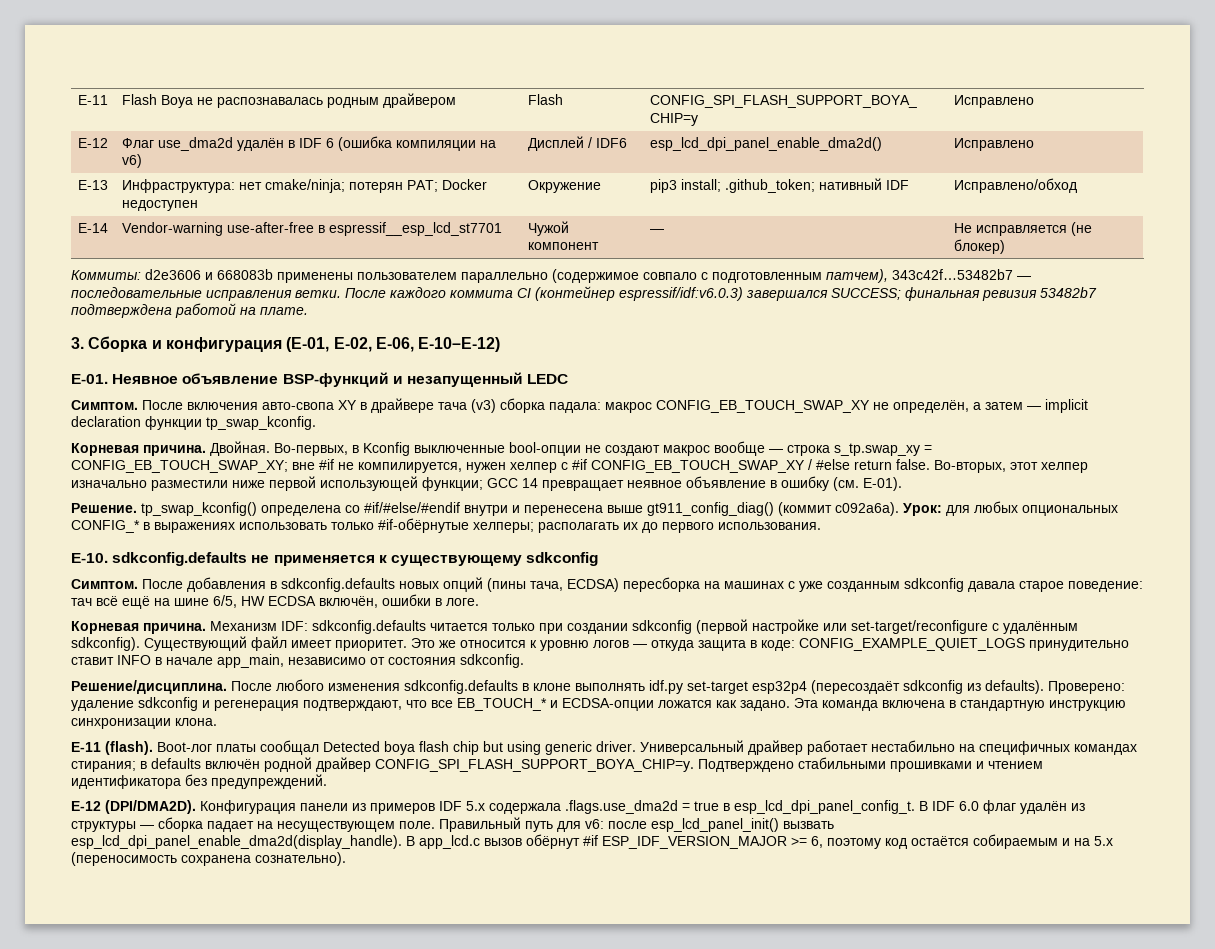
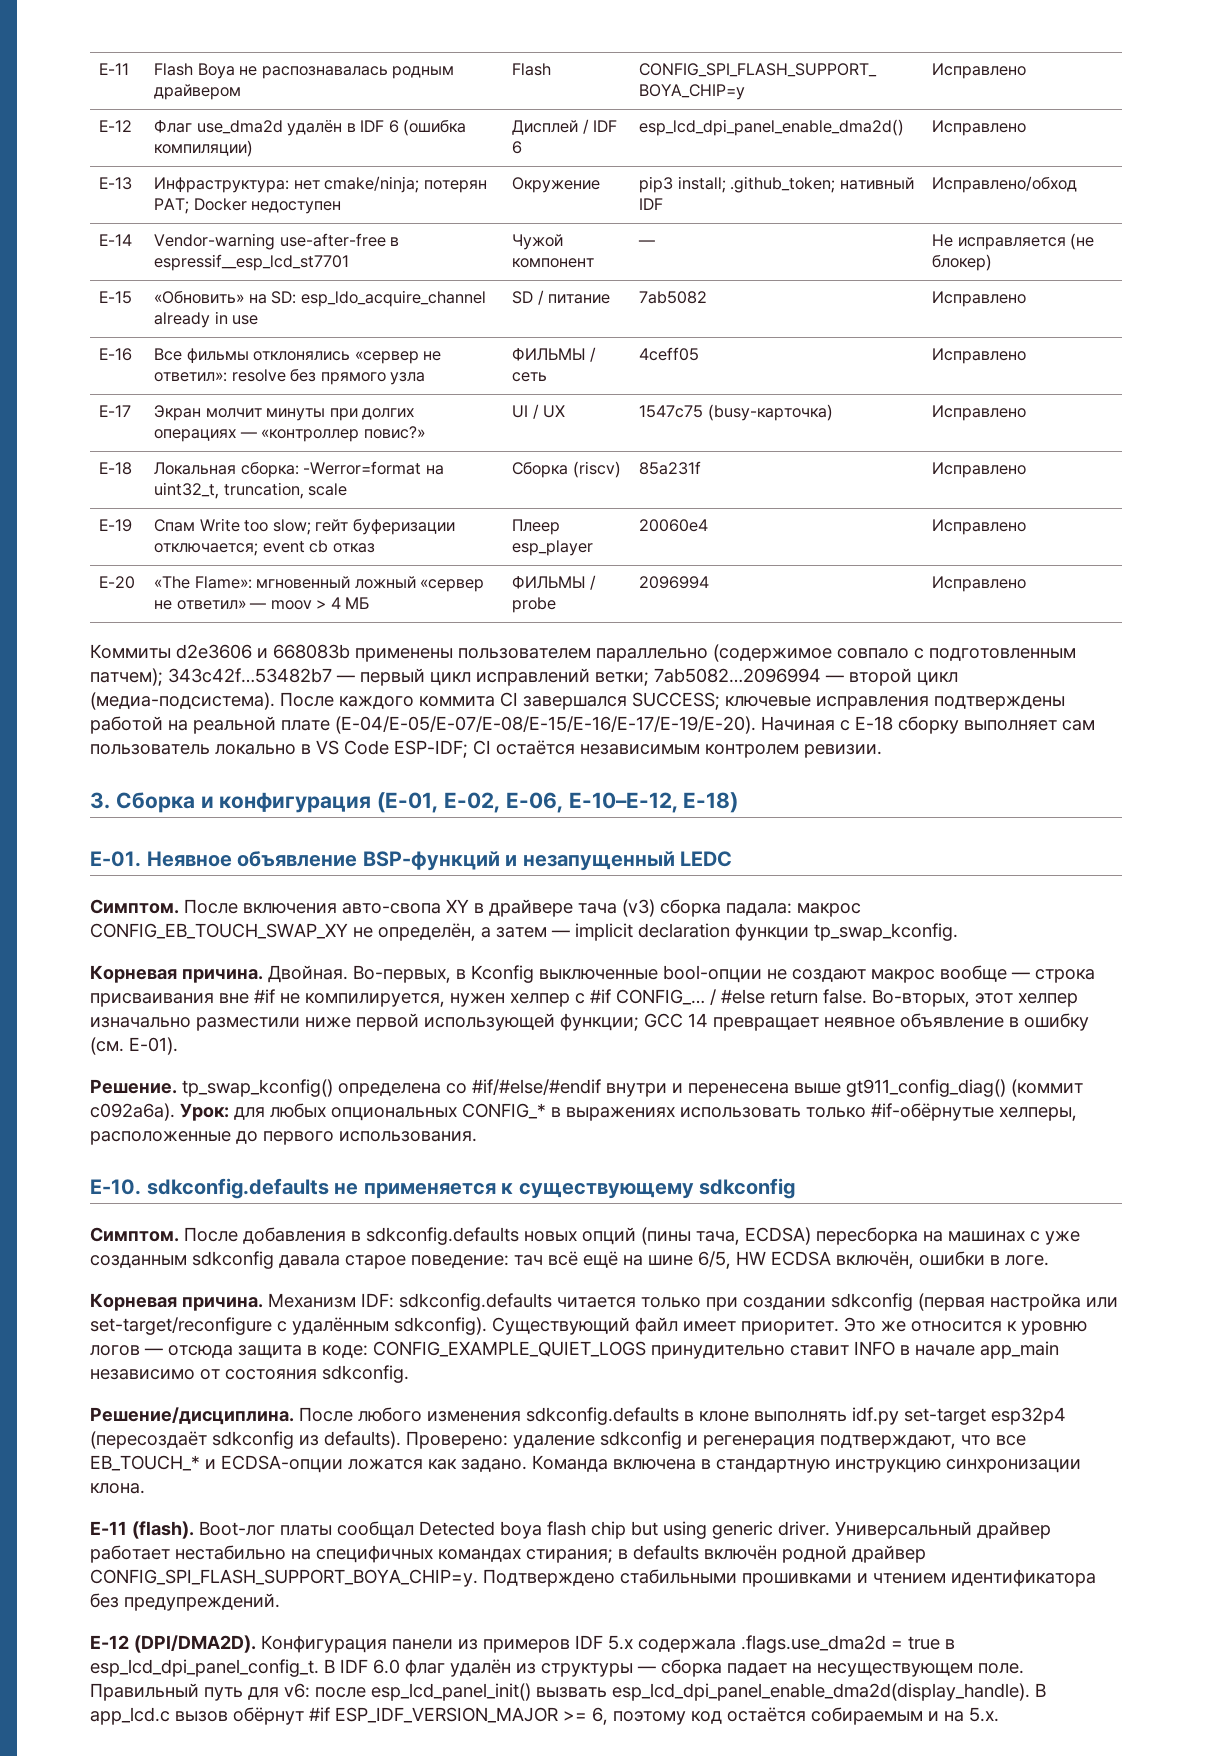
- E-12 | Флаг use_dma2d удалён в IDF 6 (ошибка компиляции на v6) | Дисплей / IDF6 | esp_lcd_dpi_panel_enable_dma2d() | Исправлено
+ E-12 | Флаг use_dma2d удалён в IDF 6 (ошибка компиляции) | Дисплей / IDF 6 | esp_lcd_dpi_panel_enable_dma2d() | Исправлено
- Коммиты: d2e3606 и 668083b применены пользователем параллельно (содержимое совпало с подготовленным патчем), 343c42f…53482b7 — последовательные исправления ветки. После каждого коммита CI (контейнер espressif/idf:v6.0.3) завершался SUCCESS; финальная ревизия 53482b7 подтверждена работой на плате.
+ E-15 | «Обновить» на SD: esp_ldo_acquire_channel already in use | SD / питание | 7ab5082 | Исправлено
+ E-16 | Все фильмы отклонялись «сервер не ответил»: resolve без прямого узла | ФИЛЬМЫ / сеть | 4ceff05 | Исправлено
+ E-17 | Экран молчит минуты при долгих операциях — «контроллер повис?» | UI / UX | 1547c75 (busy-карточка) | Исправлено
+ E-18 | Локальная сборка: -Werror=format на uint32_t, truncation, scale | Сборка (riscv) | 85a231f | Исправлено
+ E-19 | Спам Write too slow; гейт буферизации отключается; event cb отказ | Плеер esp_player | 20060e4 | Исправлено
+ E-20 | «The Flame»: мгновенный ложный «сервер не ответил» — moov > 4 МБ | ФИЛЬМЫ / probe | 2096994 | Исправлено
+ Коммиты d2e3606 и 668083b применены пользователем параллельно (содержимое совпало с подготовленным патчем); 343c42f…53482b7 — первый цикл исправлений ветки; 7ab5082…2096994 — второй цикл (медиа-подсистема). После каждого коммита CI завершался SUCCESS; ключевые исправления подтверждены работой на реальной плате (E-04/E-05/E-07/E-08/E-15/E-16/E-17/E-19/E-20). Начиная с E-18 сборку выполняет сам пользователь локально в VS Code ESP-IDF; CI остаётся независимым контролем ревизии.
- 3. Сборка и конфигурация (E-01, E-02, E-06, E-10–E-12)
+ 3. Сборка и конфигурация (E-01, E-02, E-06, E-10–E-12, E-18)
- Во-первых, в Kconfig выключенные bool-опции не создают макрос вообще — строка s_tp.swap_xy = CONFIG_EB_TOUCH_SWAP_XY; вне #if не компилируется, нужен хелпер с #if CONFIG_EB_TOUCH_SWAP_XY / #else return false.
+ Во-первых, в Kconfig выключенные bool-опции не создают макрос вообще — строка присваивания вне #if не компилируется, нужен хелпер с #if CONFIG_… / #else return false.
- Урок: для любых опциональных CONFIG_* в выражениях использовать только #if-обёрнутые хелперы; располагать их до первого использования.
+ Урок: для любых опциональных CONFIG_* в выражениях использовать только #if-обёрнутые хелперы, расположенные до первого использования.
- Механизм IDF: sdkconfig.defaults читается только при создании sdkconfig (первой настройке или set-target/reconfigure с удалённым sdkconfig).
+ Механизм IDF: sdkconfig.defaults читается только при создании sdkconfig (первая настройка или set-target/reconfigure с удалённым sdkconfig).
- Это же относится к уровню логов — откуда защита в коде: CONFIG_EXAMPLE_QUIET_LOGS принудительно ставит INFO в начале app_main, независимо от состояния sdkconfig.
+ Это же относится к уровню логов — отсюда защита в коде: CONFIG_EXAMPLE_QUIET_LOGS принудительно ставит INFO в начале app_main независимо от состояния sdkconfig.
- Эта команда включена в стандартную инструкцию синхронизации клона.
+ Команда включена в стандартную инструкцию синхронизации клона.
- В app_lcd.c вызов обёрнут #if ESP_IDF_VERSION_MAJOR >= 6, поэтому код остаётся собираемым и на 5.x (переносимость сохранена сознательно).
+ В app_lcd.c вызов обёрнут #if ESP_IDF_VERSION_MAJOR >= 6, поэтому код остаётся собираемым и на 5.x.

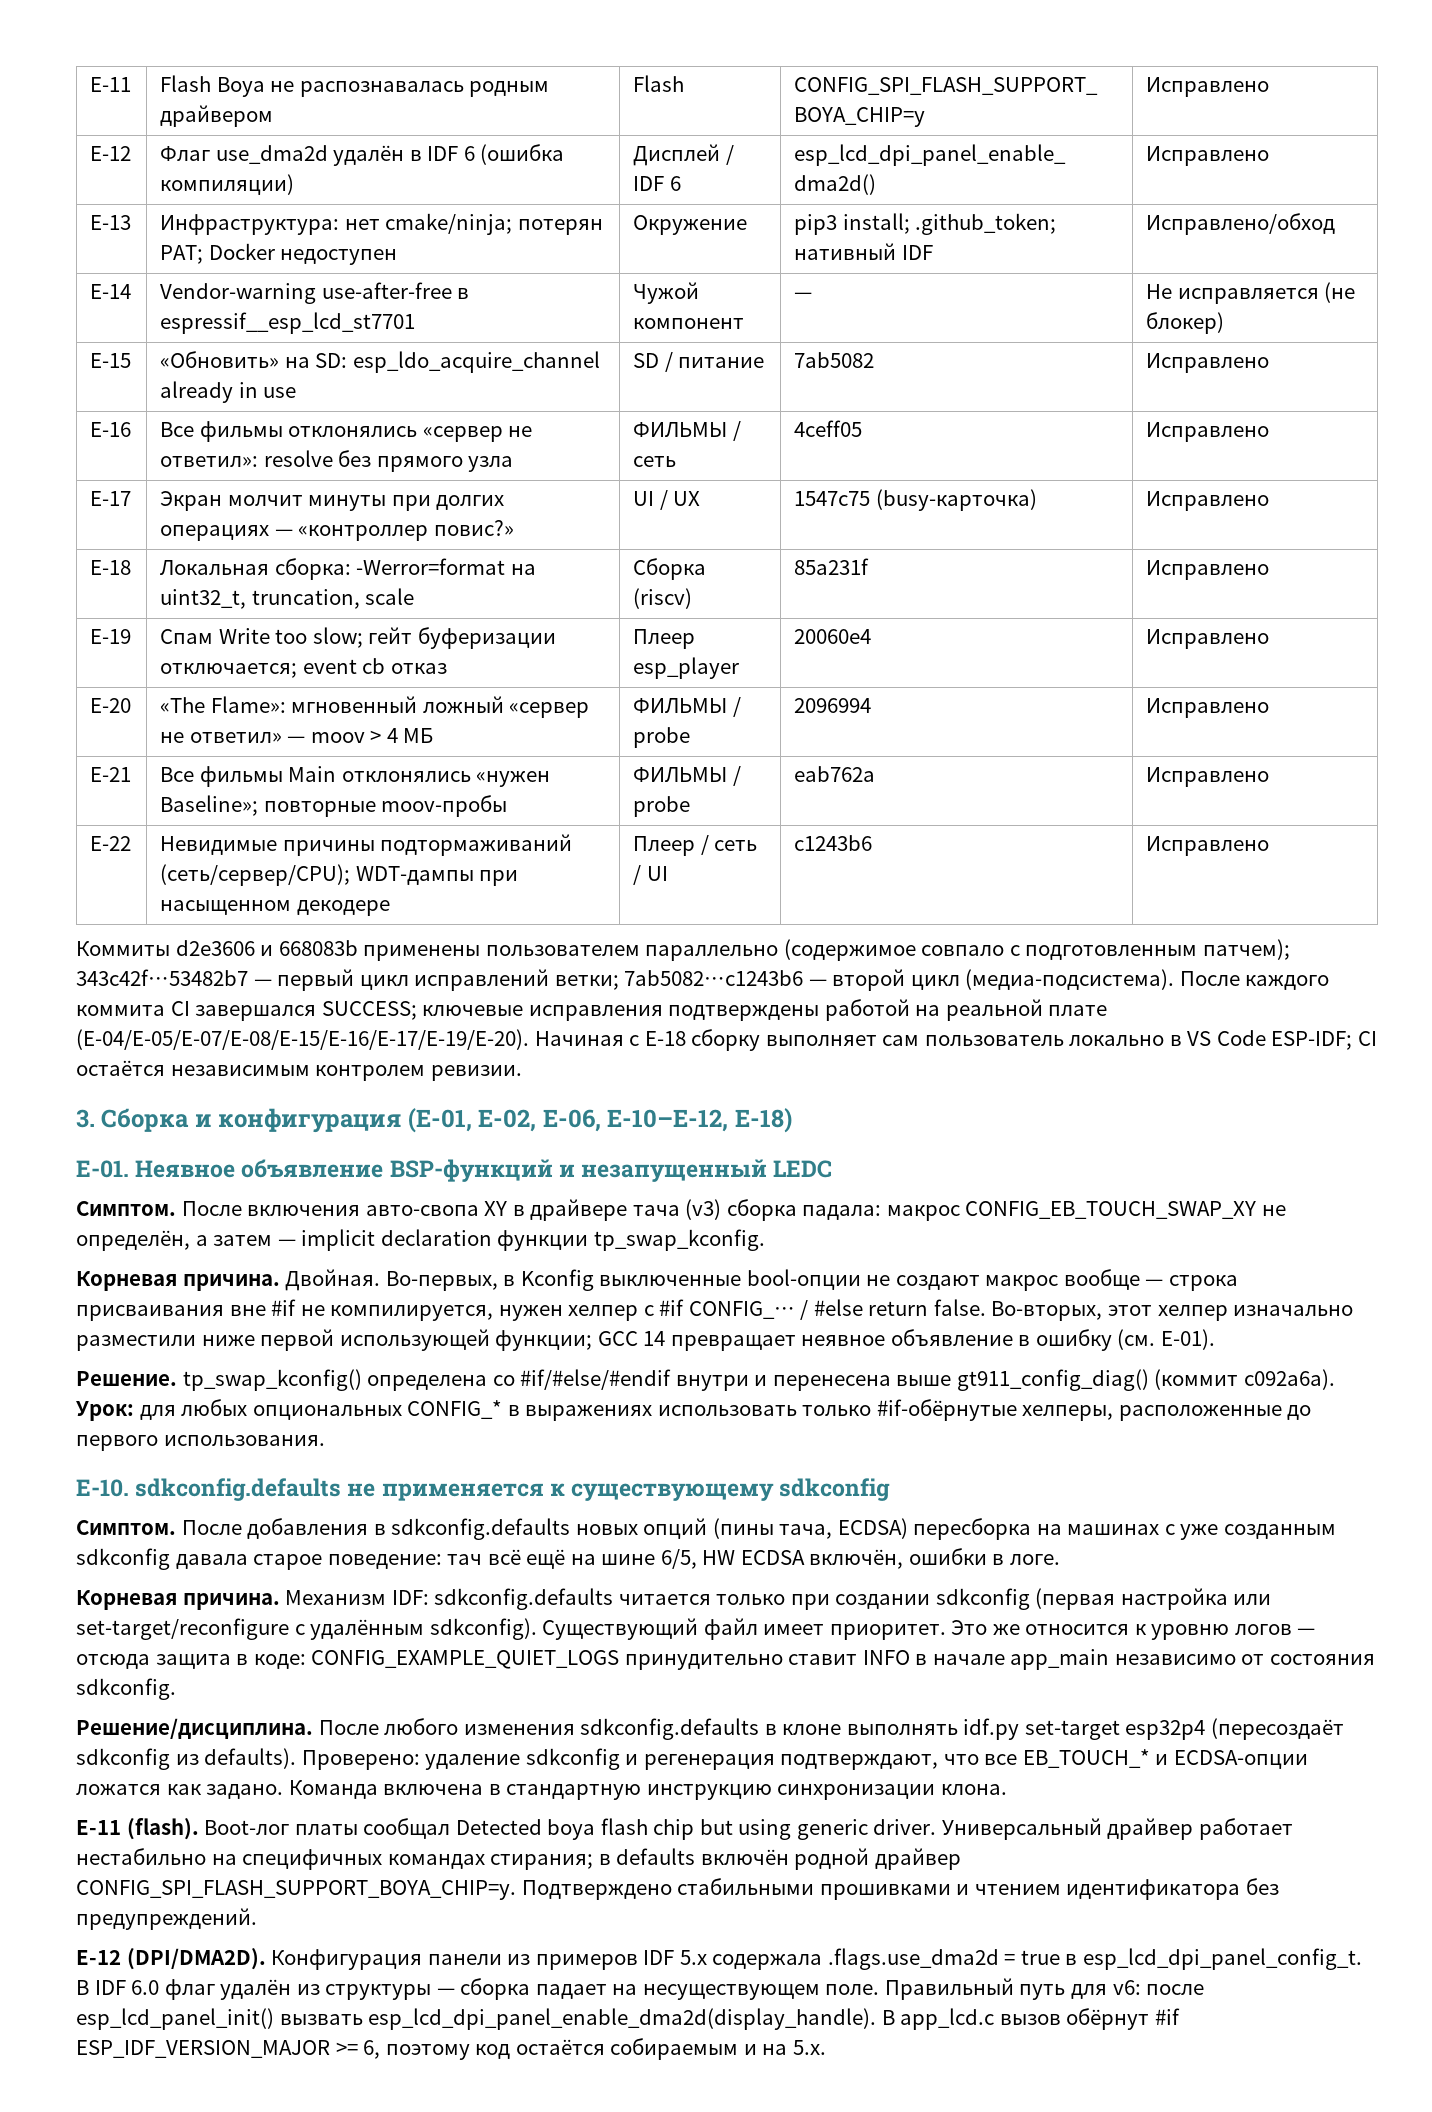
+ E-21 | Все фильмы Main отклонялись «нужен Baseline»; повторные moov-пробы | ФИЛЬМЫ / probe | eab762a | Исправлено
+ E-22 | Невидимые причины подтормаживаний (сеть/сервер/CPU); WDT-дампы при насыщенном декодере | Плеер / сеть / UI | c1243b6 | Исправлено
- Коммиты d2e3606 и 668083b применены пользователем параллельно (содержимое совпало с подготовленным патчем); 343c42f…53482b7 — первый цикл исправлений ветки; 7ab5082…2096994 — второй цикл (медиа-подсистема).
+ Коммиты d2e3606 и 668083b применены пользователем параллельно (содержимое совпало с подготовленным патчем); 343c42f…53482b7 — первый цикл исправлений ветки; 7ab5082…c1243b6 — второй цикл (медиа-подсистема).

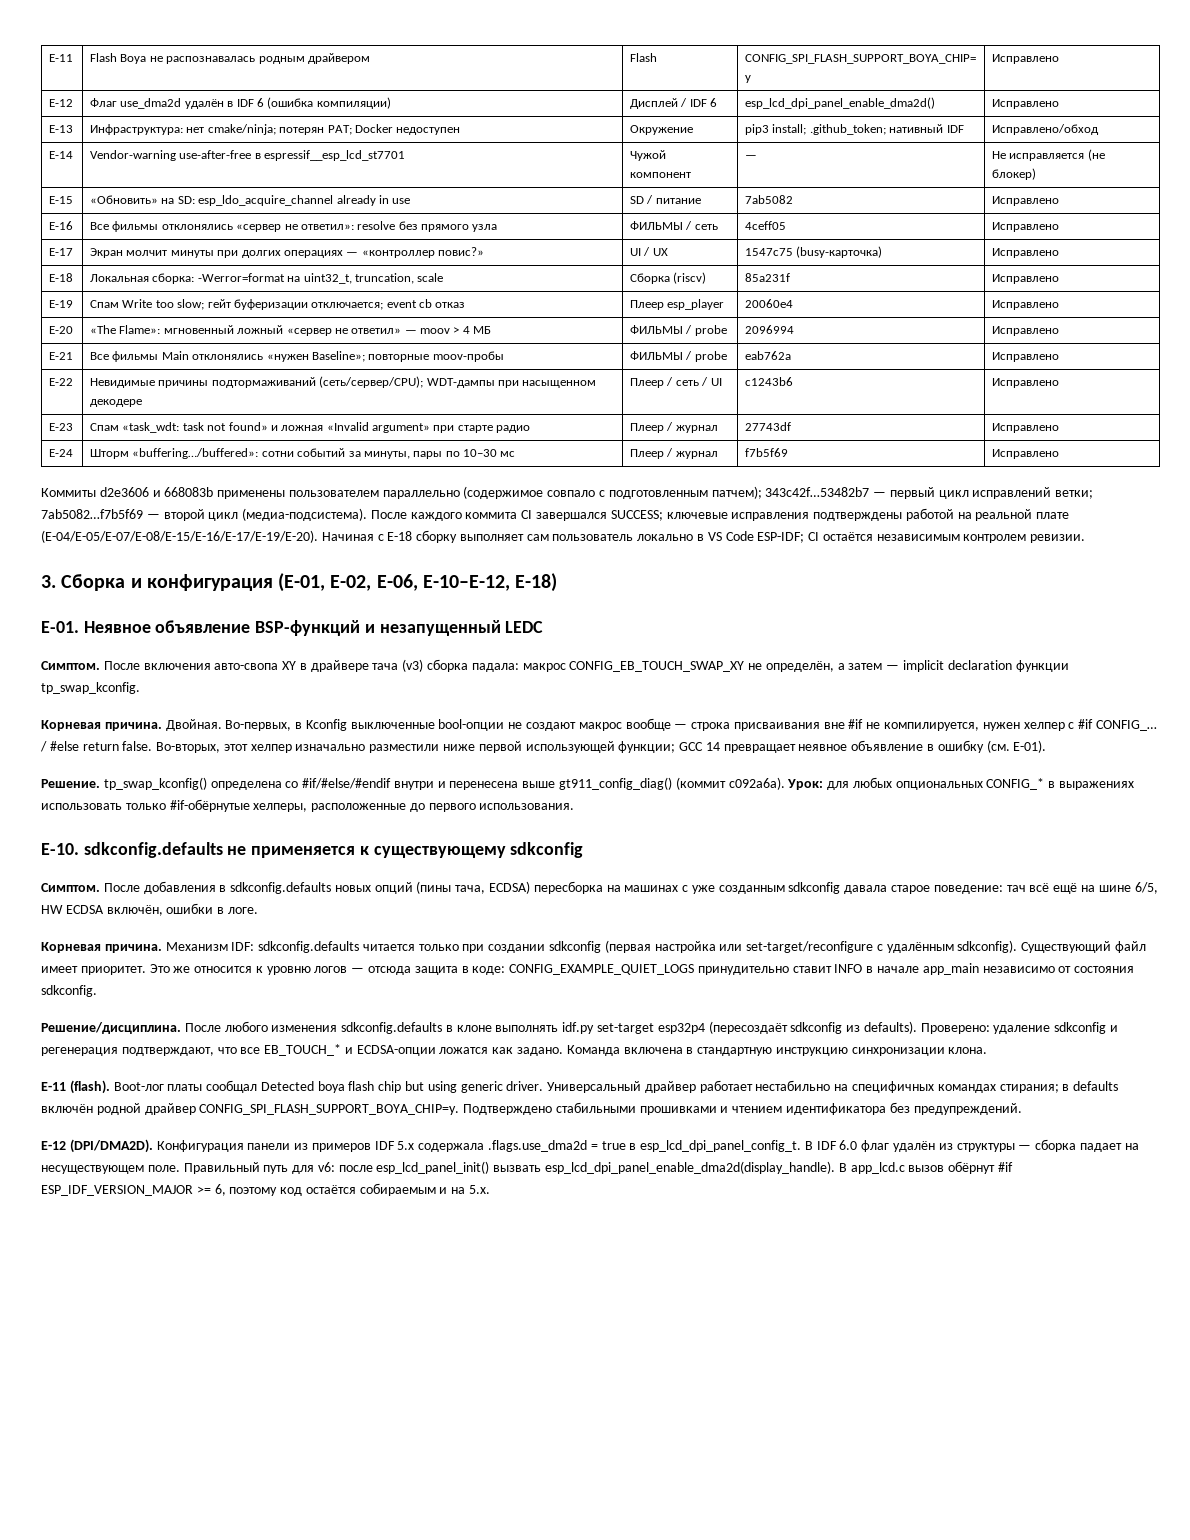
+ E-23 | Спам «task_wdt: task not found» и ложная «Invalid argument» при старте радио | Плеер / журнал | 27743df | Исправлено
+ E-24 | Шторм «buffering…/buffered»: сотни событий за минуты, пары по 10–30 мс | Плеер / журнал | f7b5f69 | Исправлено
- Коммиты d2e3606 и 668083b применены пользователем параллельно (содержимое совпало с подготовленным патчем); 343c42f…53482b7 — первый цикл исправлений ветки; 7ab5082…c1243b6 — второй цикл (медиа-подсистема).
+ Коммиты d2e3606 и 668083b применены пользователем параллельно (содержимое совпало с подготовленным патчем); 343c42f…53482b7 — первый цикл исправлений ветки; 7ab5082…f7b5f69 — второй цикл (медиа-подсистема).

